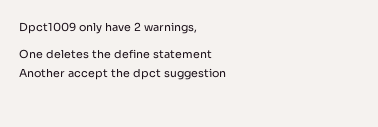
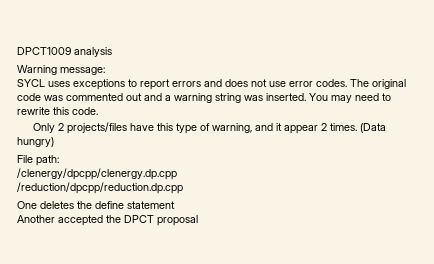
- Dpct1009 only have 2 warnings,
+ DPCT1009 analysis
+ Warning message:
+ SYCL uses exceptions to report errors and does not use error codes. The original code was commented out and a warning string was inserted. You may need to rewrite this code.
+ Only 2 projects/files have this type of warning, and it appear 2 times. (Data hungry)
+ File path:
+ /clenergy/dpcpp/clenergy.dp.cpp
+ /reduction/dpcpp/reduction.dp.cpp
- Another accept the dpct suggestion
+ Another accepted the DPCT proposal

